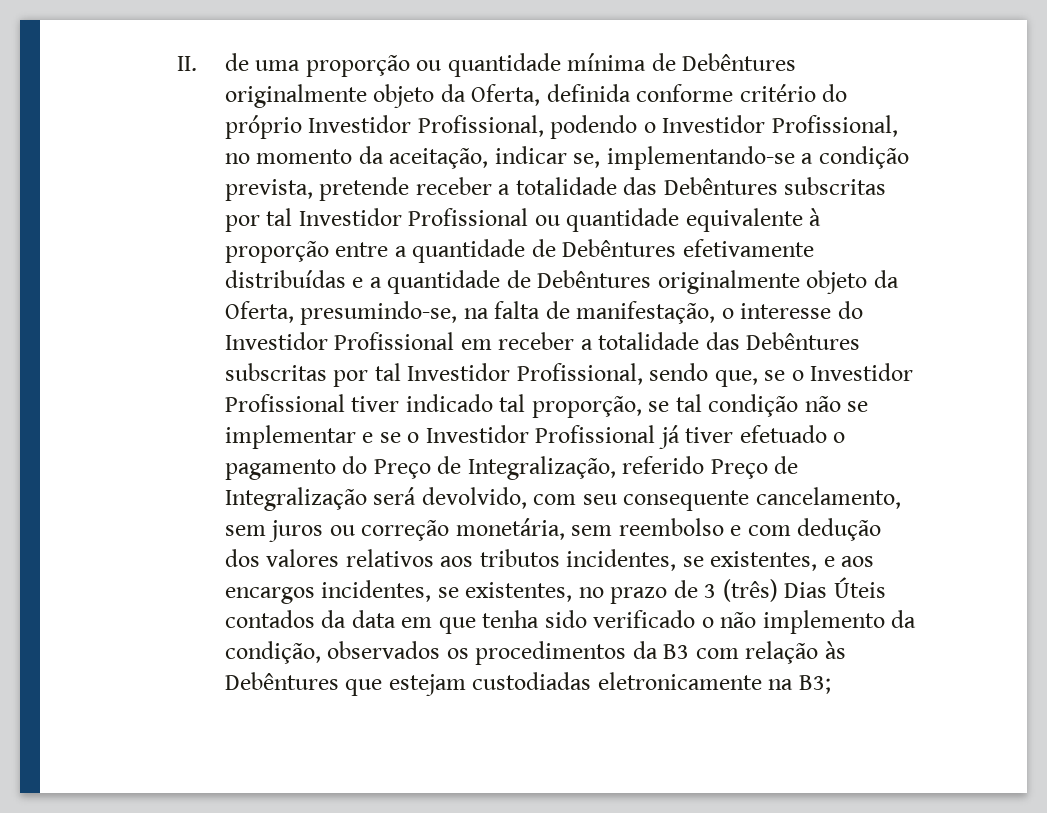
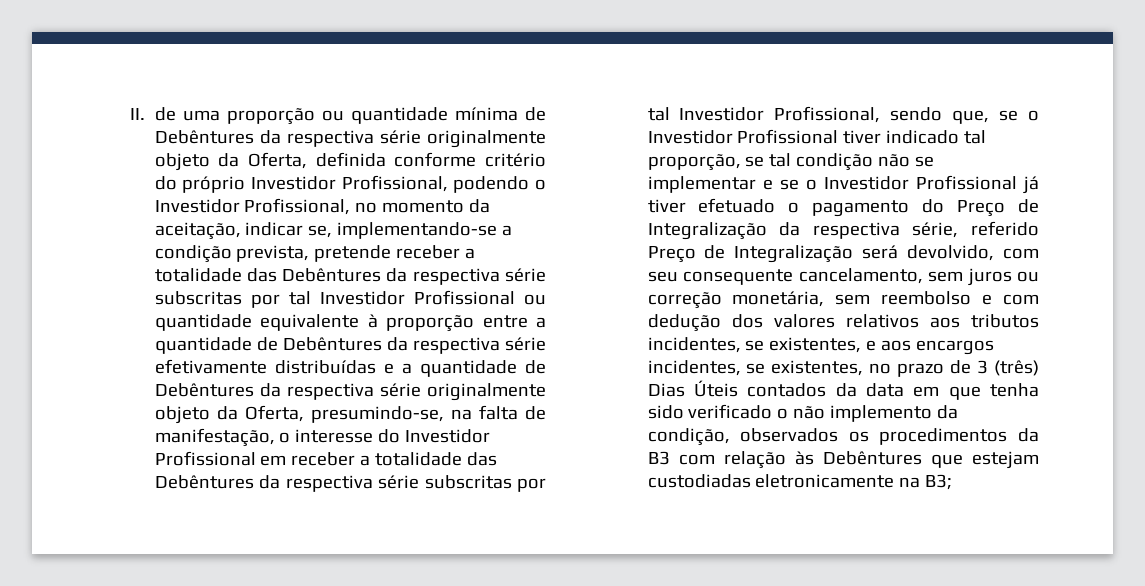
- II. de uma proporção ou quantidade mínima de Debêntures originalmente objeto da Oferta, definida conforme critério do próprio Investidor Profissional, podendo o Investidor Profissional, no momento da aceitação, indicar se, implementando-se a condição prevista, pretende receber a totalidade das Debêntures subscritas por tal Investidor Profissional ou quantidade equivalente à proporção entre a quantidade de Debêntures efetivamente distribuídas e a quantidade de Debêntures originalmente objeto da Oferta, presumindo-se, na falta de manifestação, o interesse do Investidor Profissional em receber a totalidade das Debêntures subscritas por tal Investidor Profissional, sendo que, se o Investidor Profissional tiver indicado tal proporção, se tal condição não se implementar e se o Investidor Profissional já tiver efetuado o pagamento do Preço de Integralização, referido Preço de Integralização será devolvido, com seu consequente cancelamento, sem juros ou correção monetária, sem reembolso e com dedução dos valores relativos aos tributos incidentes, se existentes, e aos encargos incidentes, se existentes, no prazo de 3 (três) Dias Úteis contados da data em que tenha sido verificado o não implemento da condição, observados os procedimentos da B3 com relação às Debêntures que estejam custodiadas eletronicamente na B3;
+ II. de uma proporção ou quantidade mínima de Debêntures da respectiva série originalmente objeto da Oferta, definida conforme critério do próprio Investidor Profissional, podendo o Investidor Profissional, no momento da aceitação, indicar se, implementando-se a condição prevista, pretende receber a totalidade das Debêntures da respectiva série subscritas por tal Investidor Profissional ou quantidade equivalente à proporção entre a quantidade de Debêntures da respectiva série efetivamente distribuídas e a quantidade de Debêntures da respectiva série originalmente objeto da Oferta, presumindo-se, na falta de manifestação, o interesse do Investidor Profissional em receber a totalidade das Debêntures da respectiva série subscritas por tal Investidor Profissional, sendo que, se o Investidor Profissional tiver indicado tal proporção, se tal condição não se implementar e se o Investidor Profissional já tiver efetuado o pagamento do Preço de Integralização da respectiva série, referido Preço de Integralização será devolvido, com seu consequente cancelamento, sem juros ou correção monetária, sem reembolso e com dedução dos valores relativos aos tributos incidentes, se existentes, e aos encargos incidentes, se existentes, no prazo de 3 (três) Dias Úteis contados da data em que tenha sido verificado o não implemento da condição, observados os procedimentos da B3 com relação às Debêntures que estejam custodiadas eletronicamente na B3;

